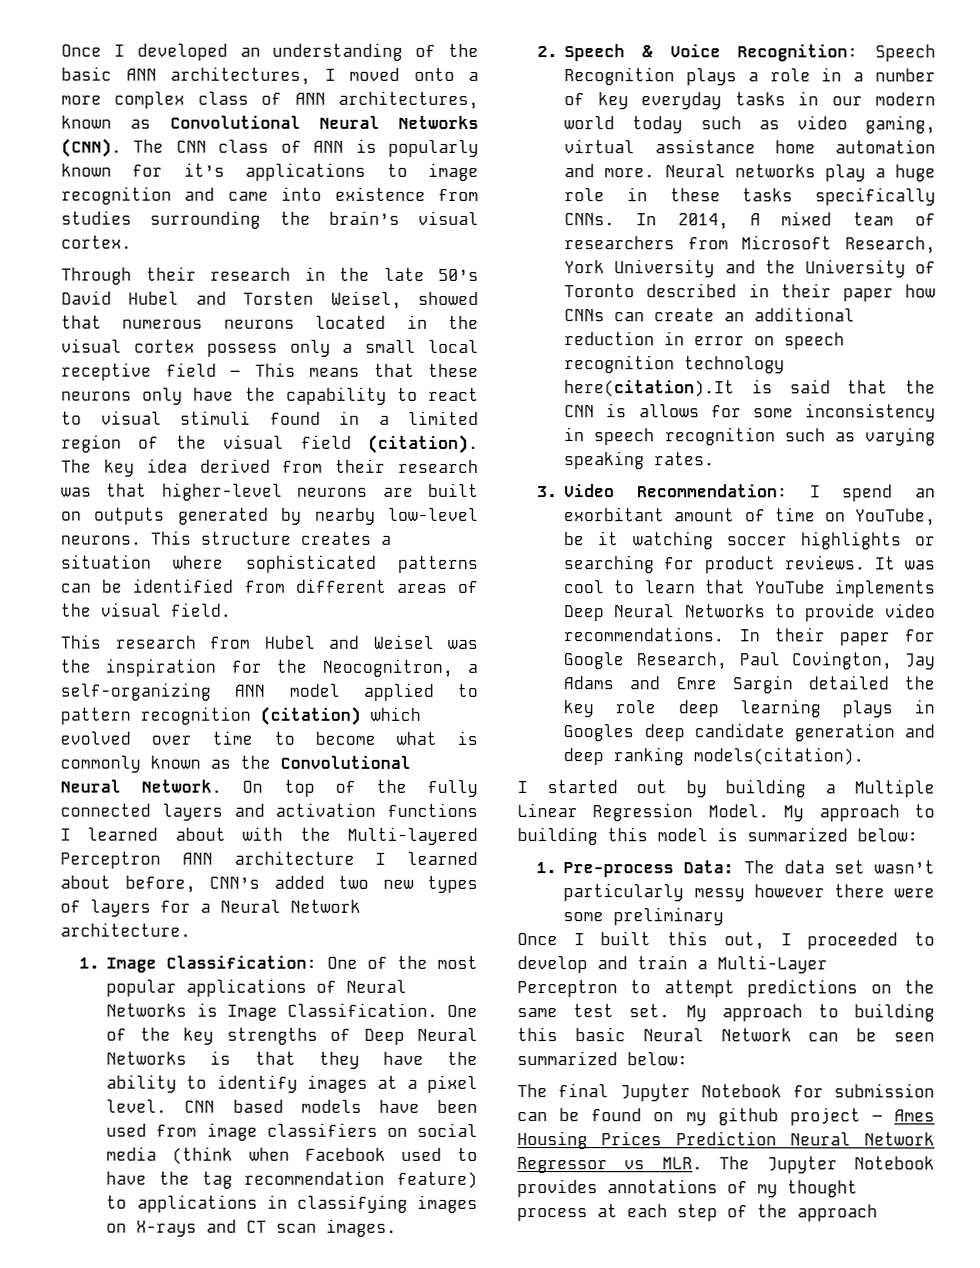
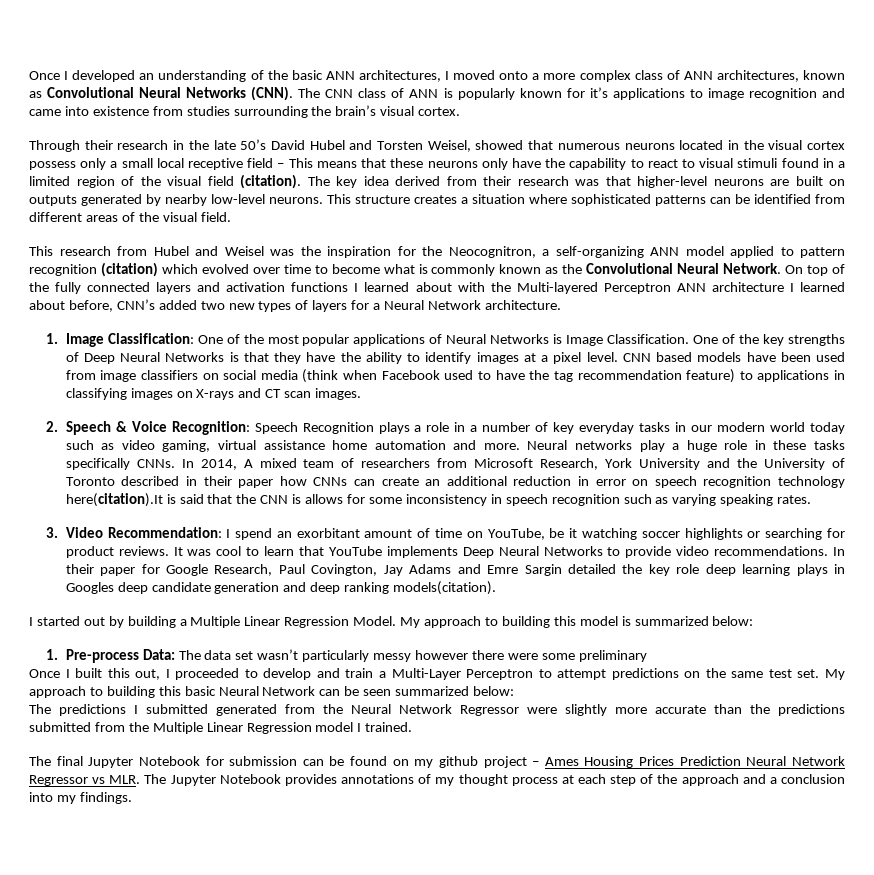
+ The predictions I submitted generated from the Neural Network Regressor were slightly more accurate than the predictions submitted from the Multiple Linear Regression model I trained.
- The final Jupyter Notebook for submission can be found on my github project – Ames Housing Prices Prediction Neural Network Regressor vs MLR. The Jupyter Notebook provides annotations of my thought process at each step of the approach
+ The final Jupyter Notebook for submission can be found on my github project – Ames Housing Prices Prediction Neural Network Regressor vs MLR. The Jupyter Notebook provides annotations of my thought process at each step of the approach and a conclusion into my findings.

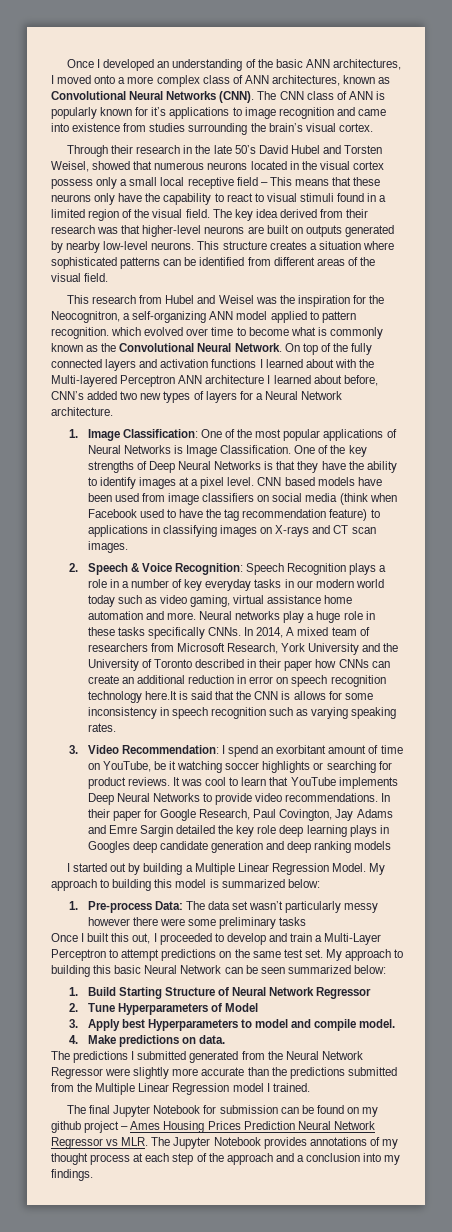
- Through their research in the late 50’s David Hubel and Torsten Weisel, showed that numerous neurons located in the visual cortex possess only a small local receptive field – This means that these neurons only have the capability to react to visual stimuli found in a limited region of the visual field (citation).
+ Through their research in the late 50’s David Hubel and Torsten Weisel, showed that numerous neurons located in the visual cortex possess only a small local receptive field – This means that these neurons only have the capability to react to visual stimuli found in a limited region of the visual field.
- This research from Hubel and Weisel was the inspiration for the Neocognitron, a self-organizing ANN model applied to pattern recognition (citation) which evolved over time to become what is commonly known as the Convolutional Neural Network.
+ This research from Hubel and Weisel was the inspiration for the Neocognitron, a self-organizing ANN model applied to pattern recognition. which evolved over time to become what is commonly known as the Convolutional Neural Network.
- In 2014, A mixed team of researchers from Microsoft Research, York University and the University of Toronto described in their paper how CNNs can create an additional reduction in error on speech recognition technology here(citation).It is said that the CNN is allows for some inconsistency in speech recognition such as varying speaking rates.
+ In 2014, A mixed team of researchers from Microsoft Research, York University and the University of Toronto described in their paper how CNNs can create an additional reduction in error on speech recognition technology here.It is said that the CNN is allows for some inconsistency in speech recognition such as varying speaking rates.
- In their paper for Google Research, Paul Covington, Jay Adams and Emre Sargin detailed the key role deep learning plays in Googles deep candidate generation and deep ranking models(citation).
+ In their paper for Google Research, Paul Covington, Jay Adams and Emre Sargin detailed the key role deep learning plays in Googles deep candidate generation and deep ranking models
- 1. Pre-process Data: The data set wasn’t particularly messy however there were some preliminary
+ 1. Pre-process Data: The data set wasn’t particularly messy however there were some preliminary tasks
+ 1. Build Starting Structure of Neural Network Regressor
+ 2. Tune Hyperparameters of Model
+ 3. Apply best Hyperparameters to model and compile model.
+ 4. Make predictions on data.

